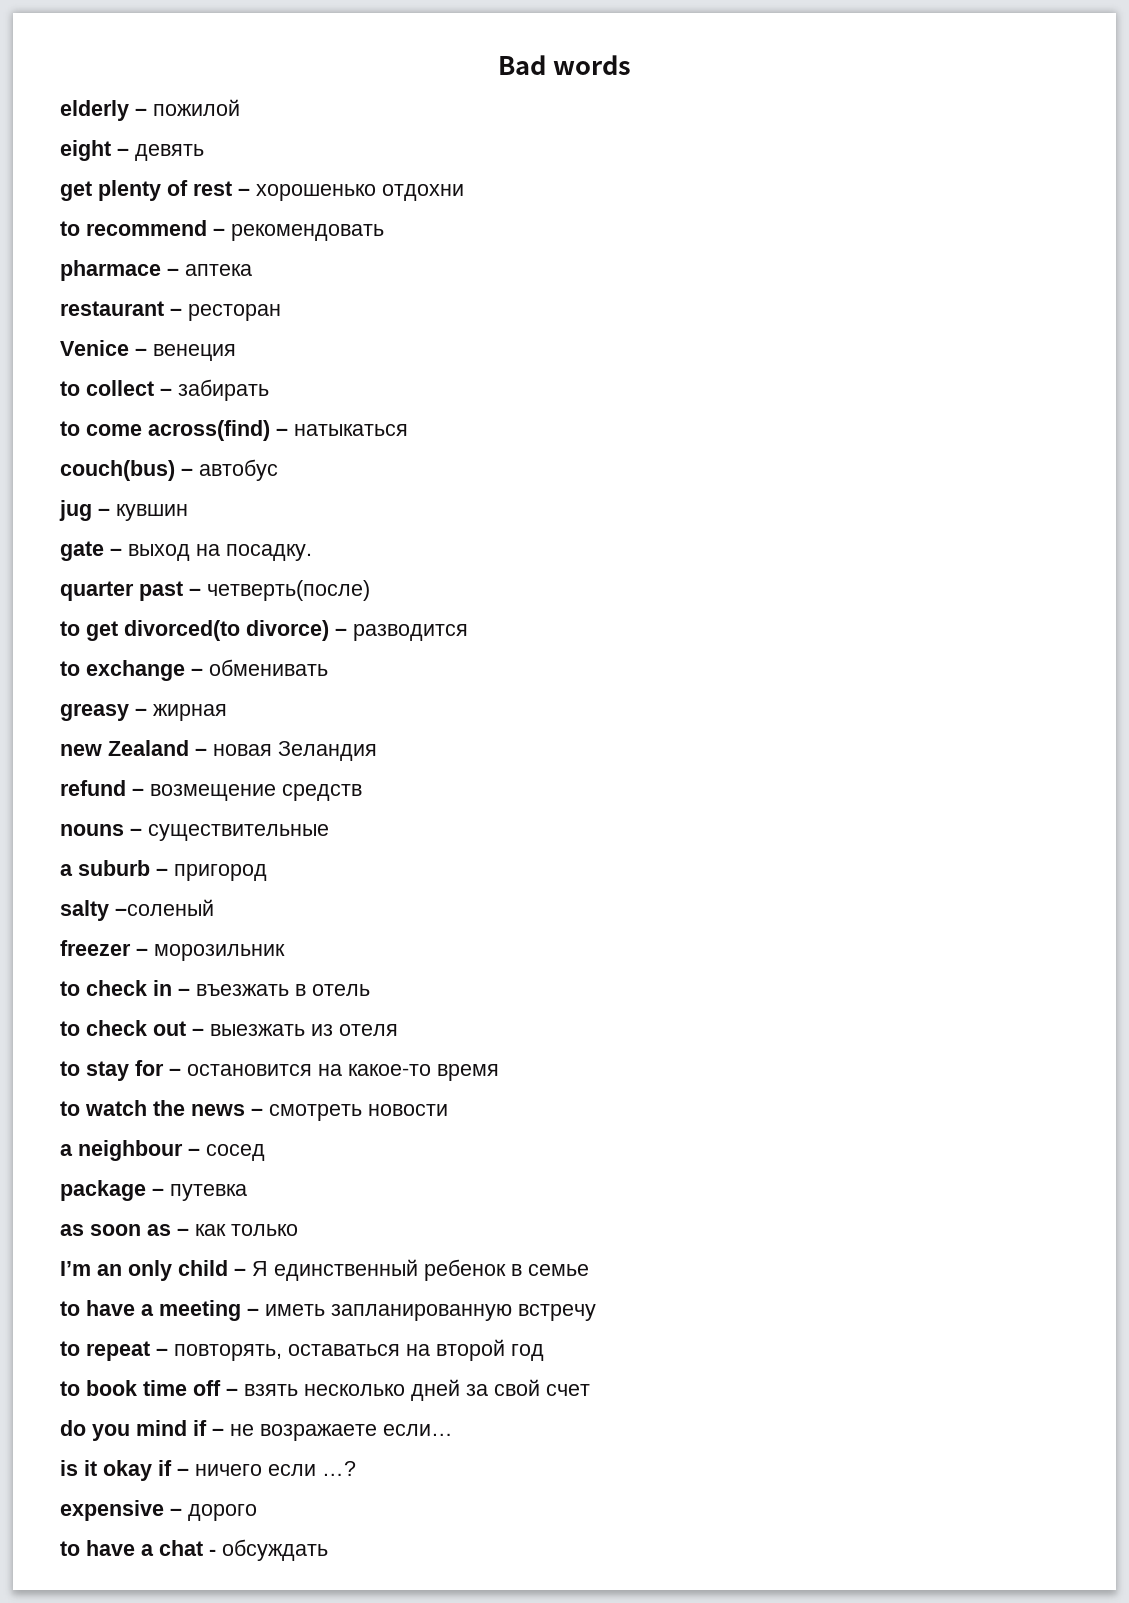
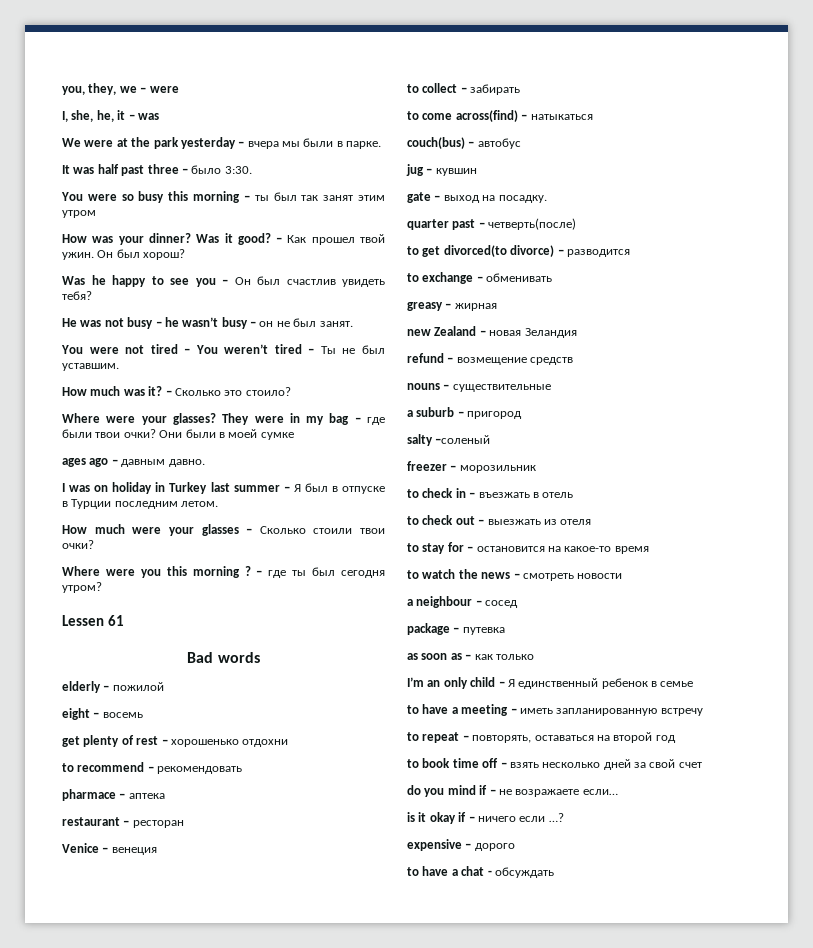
+ you, they, we – were
+ I, she, he, it – was
+ We were at the park yesterday – вчера мы были в парке.
+ It was half past three – было 3:30.
+ You were so busy this morning – ты был так занят этим утром
+ How was your dinner? Was it good? – Как прошел твой ужин. Он был хорош?
+ Was he happy to see you – Он был счастлив увидеть тебя?
+ He was not busy – he wasn’t busy – он не был занят.
+ You were not tired – You weren’t tired – Ты не был уставшим.
+ How much was it? – Сколько это стоило?
+ Where were your glasses? They were in my bag – где были твои очки? Они были в моей сумке
+ ages ago – давным давно.
+ I was on holiday in Turkey last summer – Я был в отпуске в Турции последним летом.
+ How much were your glasses – Сколько стоили твои очки?
+ Where were you this morning ? – где ты был сегодня утром?
+ Lessen 61
- eight – девять
+ eight – восемь

